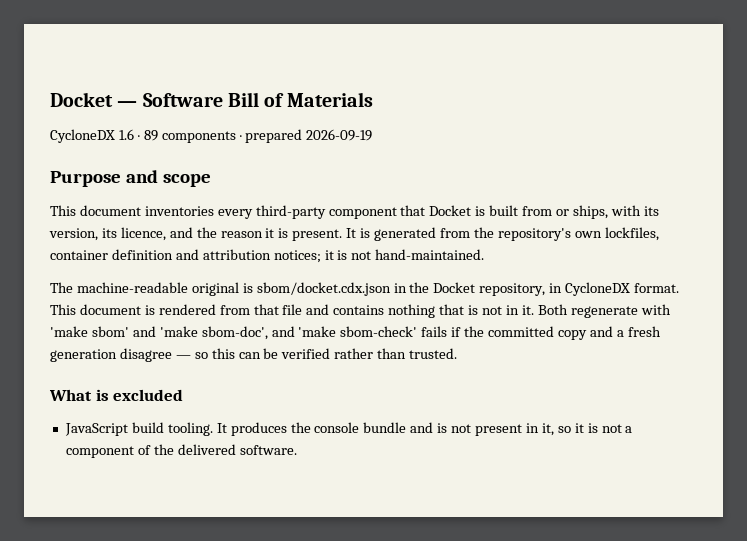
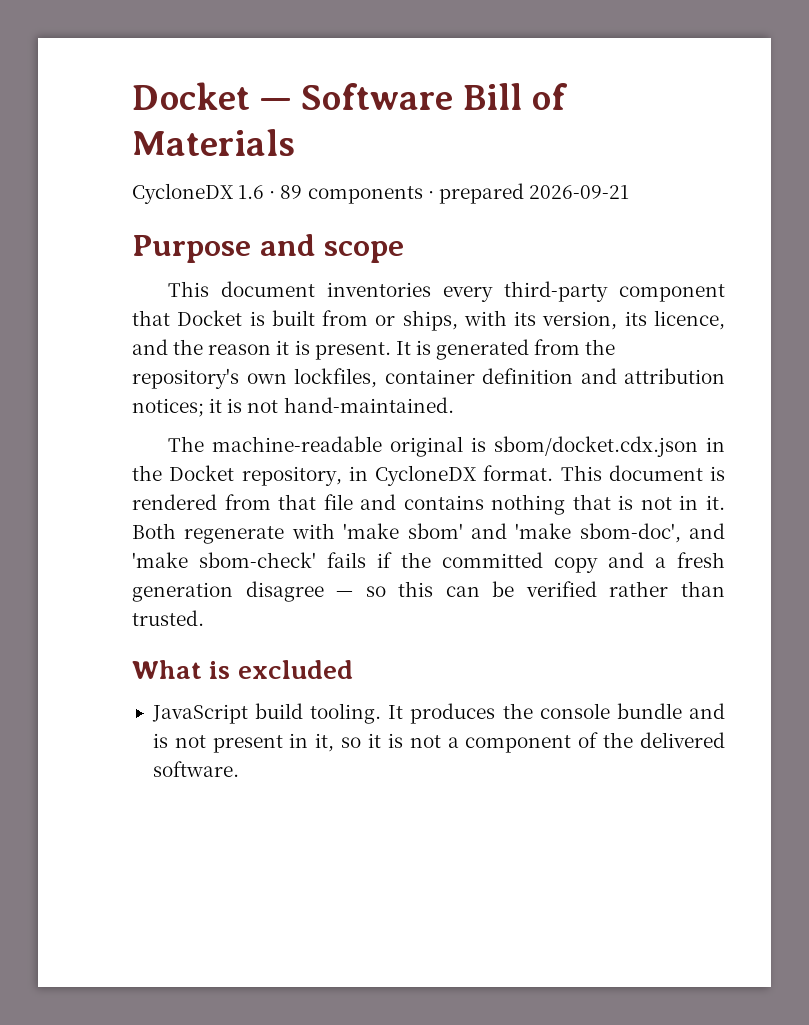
- CycloneDX 1.6 · 89 components · prepared 2026-09-19
+ CycloneDX 1.6 · 89 components · prepared 2026-09-21

